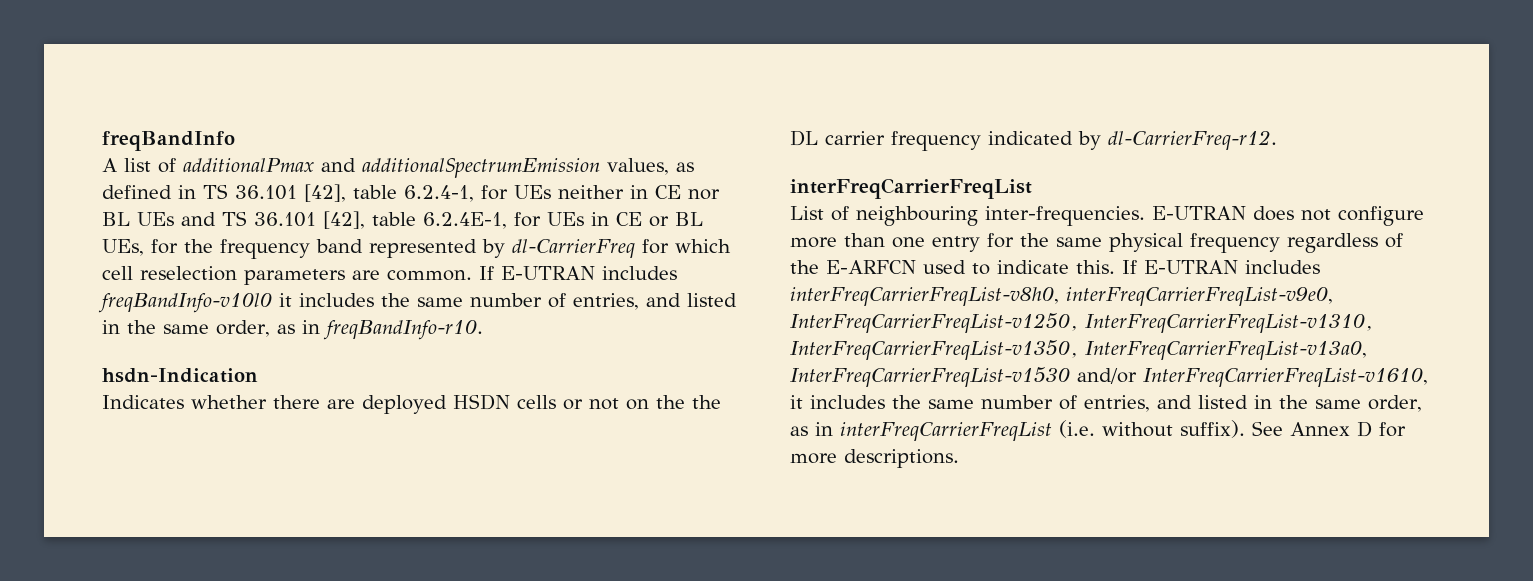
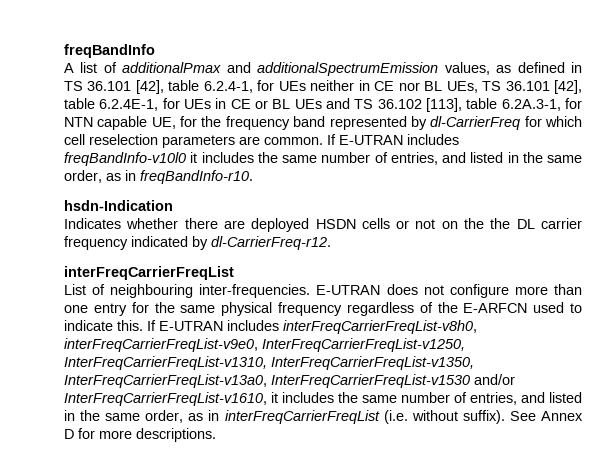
- A list of additionalPmax and additionalSpectrumEmission values, as defined in TS 36.101 [42], table 6.2.4-1, for UEs neither in CE nor BL UEs and TS 36.101 [42], table 6.2.4E-1, for UEs in CE or BL UEs, for the frequency band represented by dl-CarrierFreq for which cell reselection parameters are common.
+ A list of additionalPmax and additionalSpectrumEmission values, as defined in TS 36.101 [42], table 6.2.4-1, for UEs neither in CE nor BL UEs, TS 36.101 [42], table 6.2.4E-1, for UEs in CE or BL UEs and TS 36.102 [113], table 6.2A.3-1, for NTN capable UE, for the frequency band represented by dl-CarrierFreq for which cell reselection parameters are common.

